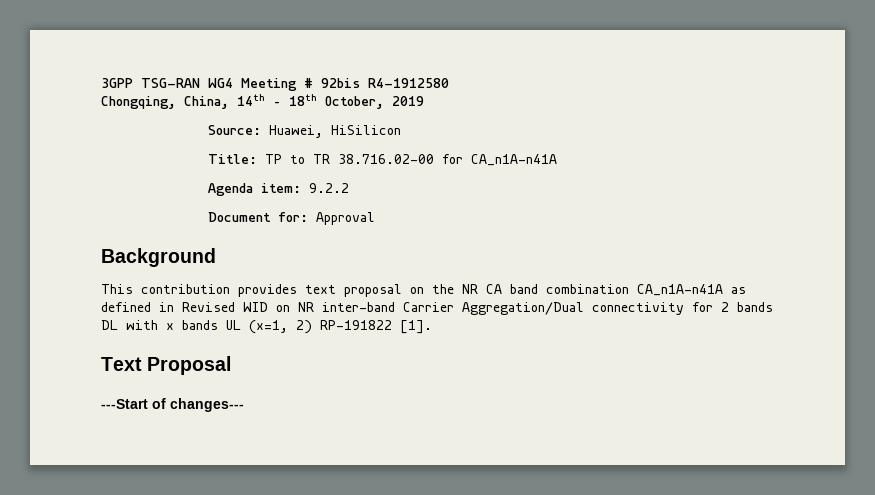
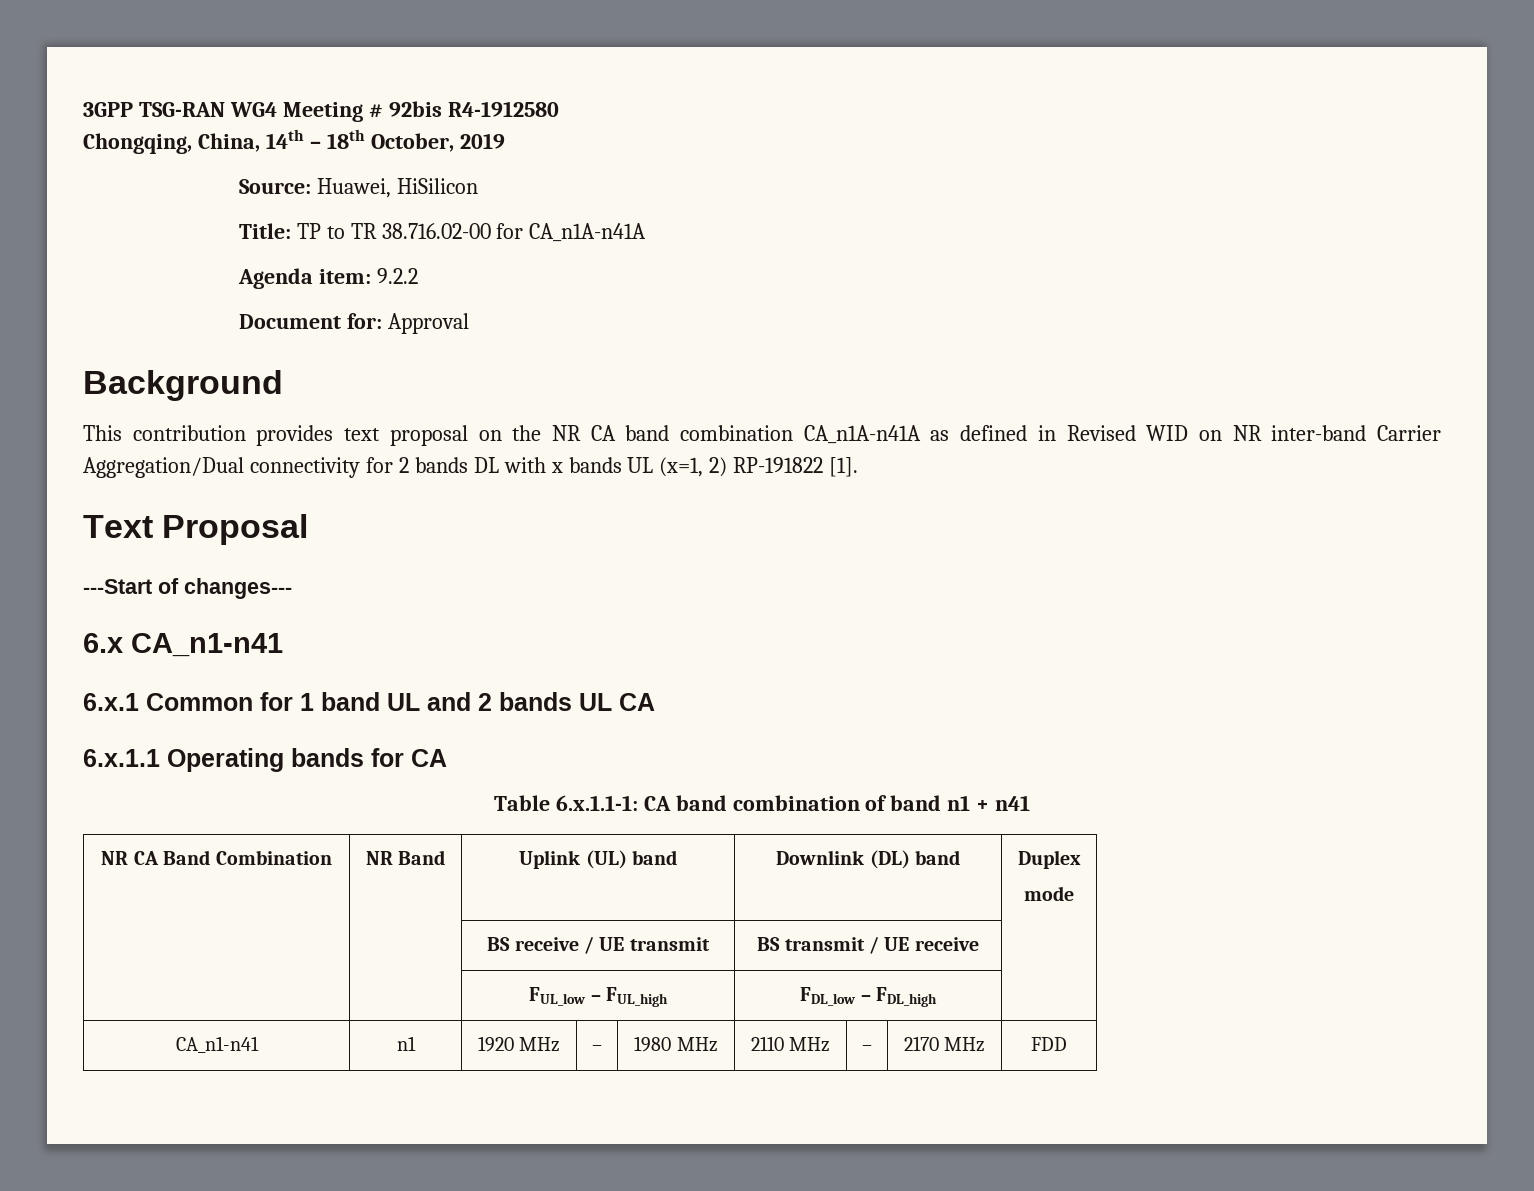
+ 6.x CA_n1-n41
+ 6.x.1 Common for 1 band UL and 2 bands UL CA
+ 6.x.1.1 Operating bands for CA
+ Table 6.x.1.1-1: CA band combination of band n1 + n41
+ NR CA Band Combination | NR Band | Uplink (UL) band | Downlink (DL) band | Duplex
+ mode
+ | | BS receive / UE transmit | BS transmit / UE receive |
+ | | FUL_low – FUL_high | FDL_low – FDL_high |
+ CA_n1-n41 | n1 | 1920 MHz | – | 1980 MHz | 2110 MHz | – | 2170 MHz | FDD

